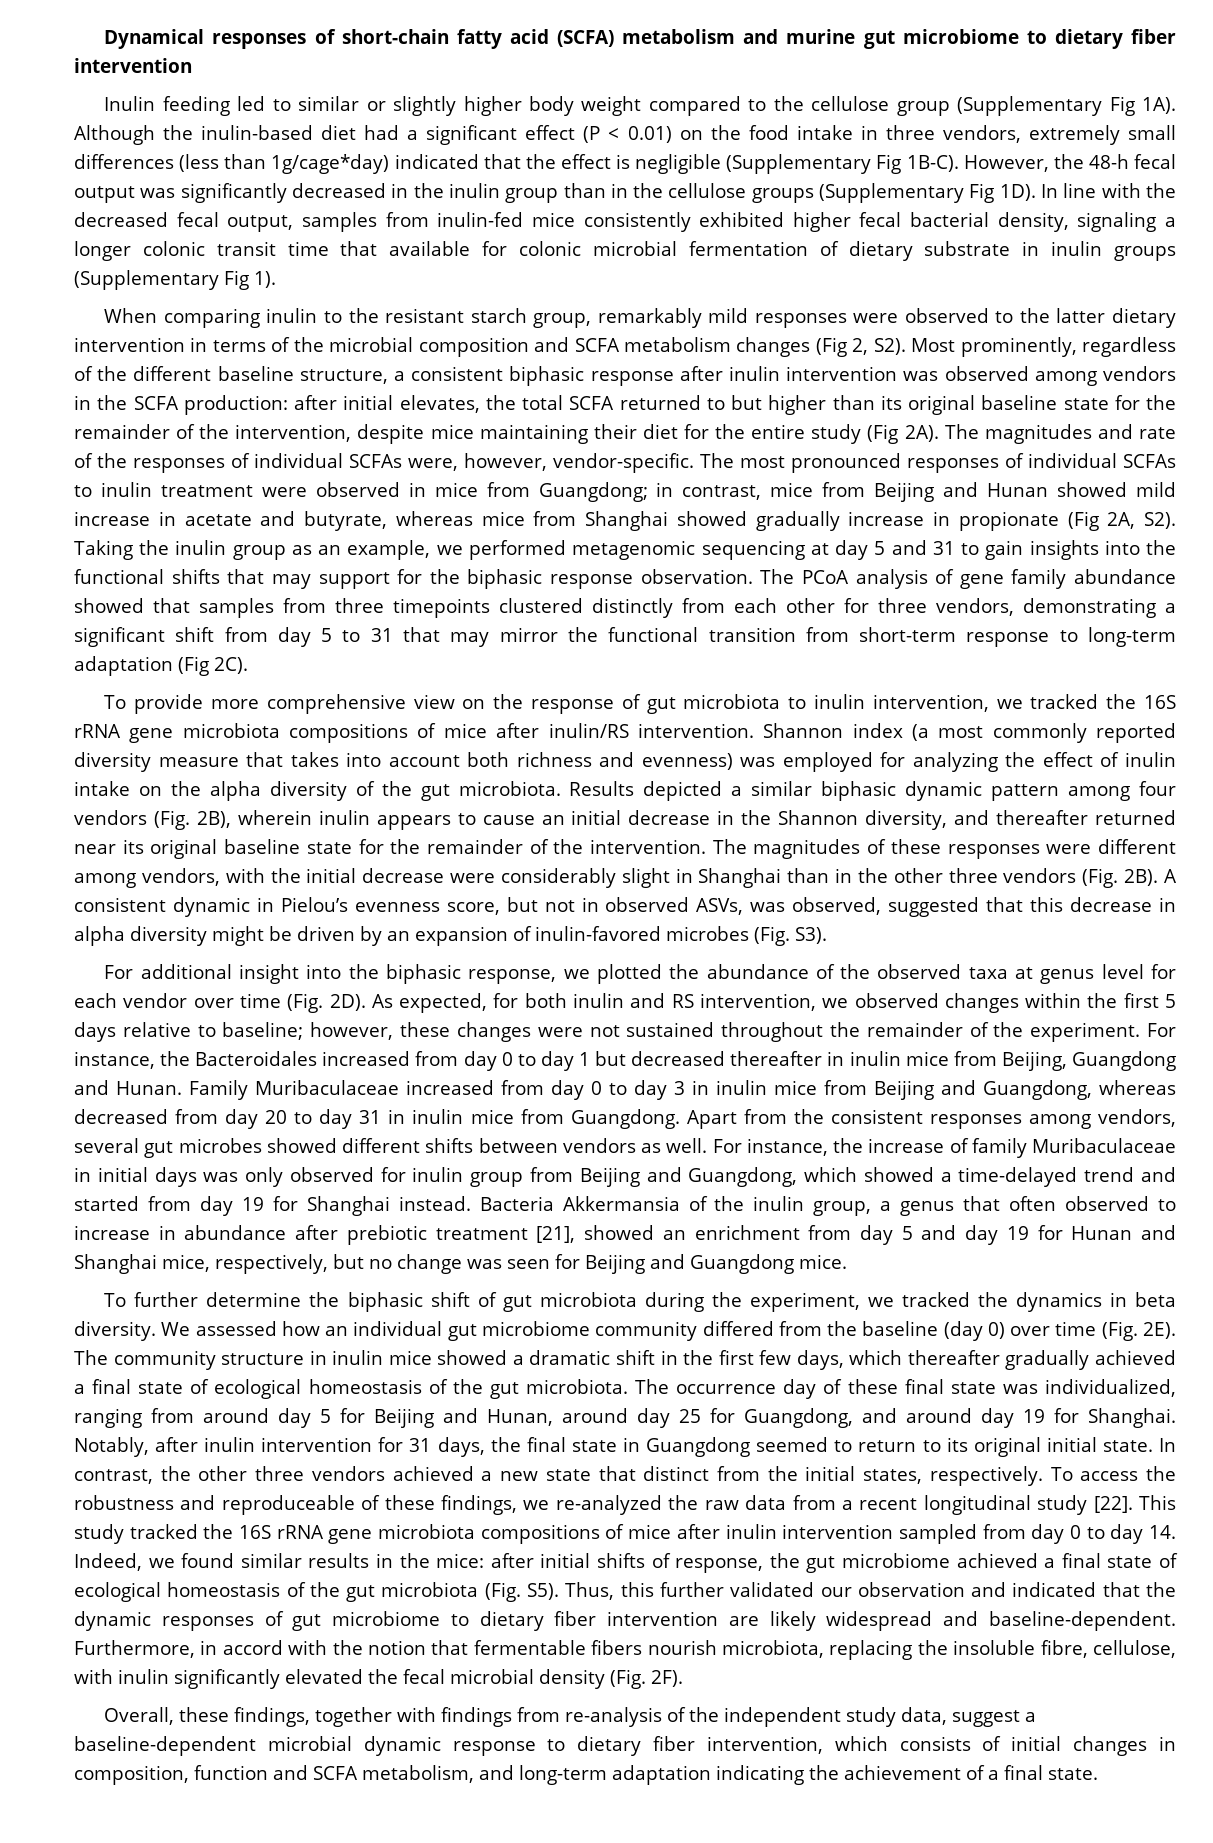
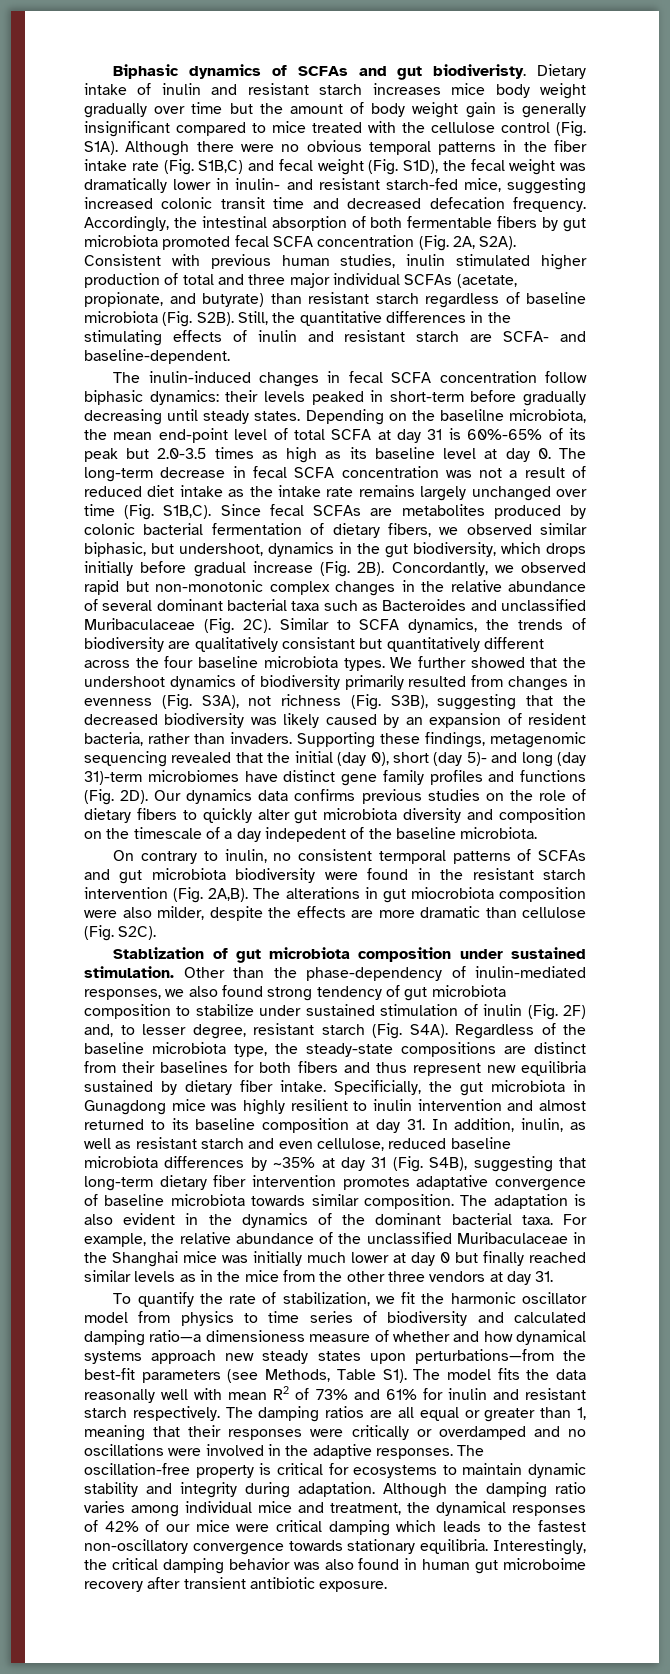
- Dynamical responses of short-chain fatty acid (SCFA) metabolism and murine gut microbiome to dietary fiber intervention
- Inulin feeding led to similar or slightly higher body weight compared to the cellulose group (Supplementary Fig 1A). Although the inulin-based diet had a significant effect (P < 0.01) on the food intake in three vendors, extremely small differences (less than 1g/cage*day) indicated that the effect is negligible (Supplementary Fig 1B-C). However, the 48-h fecal output was significantly decreased in the inulin group than in the cellulose groups (Supplementary Fig 1D). In line with the decreased fecal output, samples from inulin-fed mice consistently exhibited higher fecal bacterial density, signaling a longer colonic transit time that available for colonic microbial fermentation of dietary substrate in inulin groups (Supplementary Fig 1).
- When comparing inulin to the resistant starch group, remarkably mild responses were observed to the latter dietary intervention in terms of the microbial composition and SCFA metabolism changes (Fig 2, S2). Most prominently, regardless of the different baseline structure, a consistent biphasic response after inulin intervention was observed among vendors in the SCFA production: after initial elevates, the total SCFA returned to but higher than its original baseline state for the remainder of the intervention, despite mice maintaining their diet for the entire study (Fig 2A). The magnitudes and rate of the responses of individual SCFAs were, however, vendor-specific. The most pronounced responses of individual SCFAs to inulin treatment were observed in mice from Guangdong; in contrast, mice from Beijing and Hunan showed mild increase in acetate and butyrate, whereas mice from Shanghai showed gradually increase in propionate (Fig 2A, S2). Taking the inulin group as an example, we performed metagenomic sequencing at day 5 and 31 to gain insights into the functional shifts that may support for the biphasic response observation. The PCoA analysis of gene family abundance showed that samples from three timepoints clustered distinctly from each other for three vendors, demonstrating a significant shift from day 5 to 31 that may mirror the functional transition from short-term response to long-term adaptation (Fig 2C).
- To provide more comprehensive view on the response of gut microbiota to inulin intervention, we tracked the 16S rRNA gene microbiota compositions of mice after inulin/RS intervention. Shannon index (a most commonly reported diversity measure that takes into account both richness and evenness) was employed for analyzing the effect of inulin intake on the alpha diversity of the gut microbiota. Results depicted a similar biphasic dynamic pattern among four vendors (Fig. 2B), wherein inulin appears to cause an initial decrease in the Shannon diversity, and thereafter returned near its original baseline state for the remainder of the intervention. The magnitudes of these responses were different among vendors, with the initial decrease were considerably slight in Shanghai than in the other three vendors (Fig. 2B). A consistent dynamic in Pielou’s evenness score, but not in observed ASVs, was observed, suggested that this decrease in alpha diversity might be driven by an expansion of inulin-favored microbes (Fig. S3).
- For additional insight into the biphasic response, we plotted the abundance of the observed taxa at genus level for each vendor over time (Fig. 2D). As expected, for both inulin and RS intervention, we observed changes within the first 5 days relative to baseline; however, these changes were not sustained throughout the remainder of the experiment. For instance, the Bacteroidales increased from day 0 to day 1 but decreased thereafter in inulin mice from Beijing, Guangdong and Hunan. Family Muribaculaceae increased from day 0 to day 3 in inulin mice from Beijing and Guangdong, whereas decreased from day 20 to day 31 in inulin mice from Guangdong. Apart from the consistent responses among vendors, several gut microbes showed different shifts between vendors as well. For instance, the increase of family Muribaculaceae in initial days was only observed for inulin group from Beijing and Guangdong, which showed a time-delayed trend and started from day 19 for Shanghai instead. Bacteria Akkermansia of the inulin group, a genus that often observed to increase in abundance after prebiotic treatment [21], showed an enrichment from day 5 and day 19 for Hunan and Shanghai mice, respectively, but no change was seen for Beijing and Guangdong mice.
- To further determine the biphasic shift of gut microbiota during the experiment, we tracked the dynamics in beta diversity. We assessed how an individual gut microbiome community differed from the baseline (day 0) over time (Fig. 2E). The community structure in inulin mice showed a dramatic shift in the first few days, which thereafter gradually achieved a final state of ecological homeostasis of the gut microbiota. The occurrence day of these final state was individualized, ranging from around day 5 for Beijing and Hunan, around day 25 for Guangdong, and around day 19 for Shanghai. Notably, after inulin intervention for 31 days, the final state in Guangdong seemed to return to its original initial state. In contrast, the other three vendors achieved a new state that distinct from the initial states, respectively. To access the robustness and reproduceable of these findings, we re-analyzed the raw data from a recent longitudinal study [22]. This study tracked the 16S rRNA gene microbiota compositions of mice after inulin intervention sampled from day 0 to day 14. Indeed, we found similar results in the mice: after initial shifts of response, the gut microbiome achieved a final state of ecological homeostasis of the gut microbiota (Fig. S5). Thus, this further validated our observation and indicated that the dynamic responses of gut microbiome to dietary fiber intervention are likely widespread and baseline-dependent. Furthermore, in accord with the notion that fermentable fibers nourish microbiota, replacing the insoluble fibre, cellulose, with inulin significantly elevated the fecal microbial density (Fig. 2F).
- Overall, these findings, together with findings from re-analysis of the independent study data, suggest a baseline-dependent microbial dynamic response to dietary fiber intervention, which consists of initial changes in composition, function and SCFA metabolism, and long-term adaptation indicating the achievement of a final state.
+ Biphasic dynamics of SCFAs and gut biodiveristy. Dietary intake of inulin and resistant starch increases mice body weight gradually over time but the amount of body weight gain is generally insignificant compared to mice treated with the cellulose control (Fig. S1A). Although there were no obvious temporal patterns in the fiber intake rate (Fig. S1B,C) and fecal weight (Fig. S1D), the fecal weight was dramatically lower in inulin- and resistant starch-fed mice, suggesting increased colonic transit time and decreased defecation frequency. Accordingly, the intestinal absorption of both fermentable fibers by gut microbiota promoted fecal SCFA concentration (Fig. 2A, S2A). Consistent with previous human studies, inulin stimulated higher production of total and three major individual SCFAs (acetate, propionate, and butyrate) than resistant starch regardless of baseline microbiota (Fig. S2B). Still, the quantitative differences in the stimulating effects of inulin and resistant starch are SCFA- and baseline-dependent.
+ The inulin-induced changes in fecal SCFA concentration follow biphasic dynamics: their levels peaked in short-term before gradually decreasing until steady states. Depending on the baselilne microbiota, the mean end-point level of total SCFA at day 31 is 60%-65% of its peak but 2.0-3.5 times as high as its baseline level at day 0. The long-term decrease in fecal SCFA concentration was not a result of reduced diet intake as the intake rate remains largely unchanged over time (Fig. S1B,C). Since fecal SCFAs are metabolites produced by colonic bacterial fermentation of dietary fibers, we observed similar biphasic, but undershoot, dynamics in the gut biodiversity, which drops initially before gradual increase (Fig. 2B). Concordantly, we observed rapid but non-monotonic complex changes in the relative abundance of several dominant bacterial taxa such as Bacteroides and unclassified Muribaculaceae (Fig. 2C). Similar to SCFA dynamics, the trends of biodiversity are qualitatively consistant but quantitatively different across the four baseline microbiota types. We further showed that the undershoot dynamics of biodiversity primarily resulted from changes in evenness (Fig. S3A), not richness (Fig. S3B), suggesting that the decreased biodiversity was likely caused by an expansion of resident bacteria, rather than invaders. Supporting these findings, metagenomic sequencing revealed that the initial (day 0), short (day 5)- and long (day 31)-term microbiomes have distinct gene family profiles and functions (Fig. 2D). Our dynamics data confirms previous studies on the role of dietary fibers to quickly alter gut microbiota diversity and composition on the timescale of a day indepedent of the baseline microbiota.
+ On contrary to inulin, no consistent termporal patterns of SCFAs and gut microbiota biodiversity were found in the resistant starch intervention (Fig. 2A,B). The alterations in gut miocrobiota composition were also milder, despite the effects are more dramatic than cellulose (Fig. S2C).
+ Stablization of gut microbiota composition under sustained stimulation. Other than the phase-dependency of inulin-mediated responses, we also found strong tendency of gut microbiota composition to stabilize under sustained stimulation of inulin (Fig. 2F) and, to lesser degree, resistant starch (Fig. S4A). Regardless of the baseline microbiota type, the steady-state compositions are distinct from their baselines for both fibers and thus represent new equilibria sustained by dietary fiber intake. Specificially, the gut microbiota in Gunagdong mice was highly resilient to inulin intervention and almost returned to its baseline composition at day 31. In addition, inulin, as well as resistant starch and even cellulose, reduced baseline microbiota differences by ~35% at day 31 (Fig. S4B), suggesting that long-term dietary fiber intervention promotes adaptative convergence of baseline microbiota towards similar composition. The adaptation is also evident in the dynamics of the dominant bacterial taxa. For example, the relative abundance of the unclassified Muribaculaceae in the Shanghai mice was initially much lower at day 0 but finally reached similar levels as in the mice from the other three vendors at day 31.
+ To quantify the rate of stabilization, we fit the harmonic oscillator model from physics to time series of biodiversity and calculated damping ratio—a dimensioness measure of whether and how dynamical systems approach new steady states upon perturbations—from the best-fit parameters (see Methods, Table S1). The model fits the data reasonally well with mean R2 of 73% and 61% for inulin and resistant starch respectively. The damping ratios are all equal or greater than 1, meaning that their responses were critically or overdamped and no oscillations were involved in the adaptive responses. The oscillation-free property is critical for ecosystems to maintain dynamic stability and integrity during adaptation. Although the damping ratio varies among individual mice and treatment, the dynamical responses of 42% of our mice were critical damping which leads to the fastest non-oscillatory convergence towards stationary equilibria. Interestingly, the critical damping behavior was also found in human gut microboime recovery after transient antibiotic exposure.

